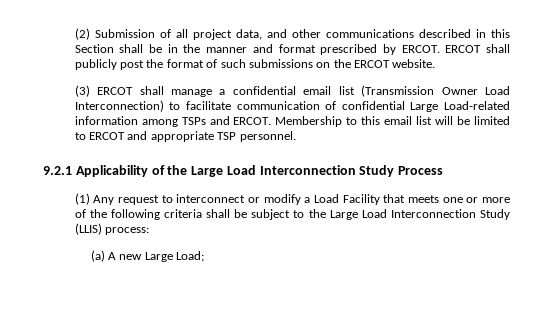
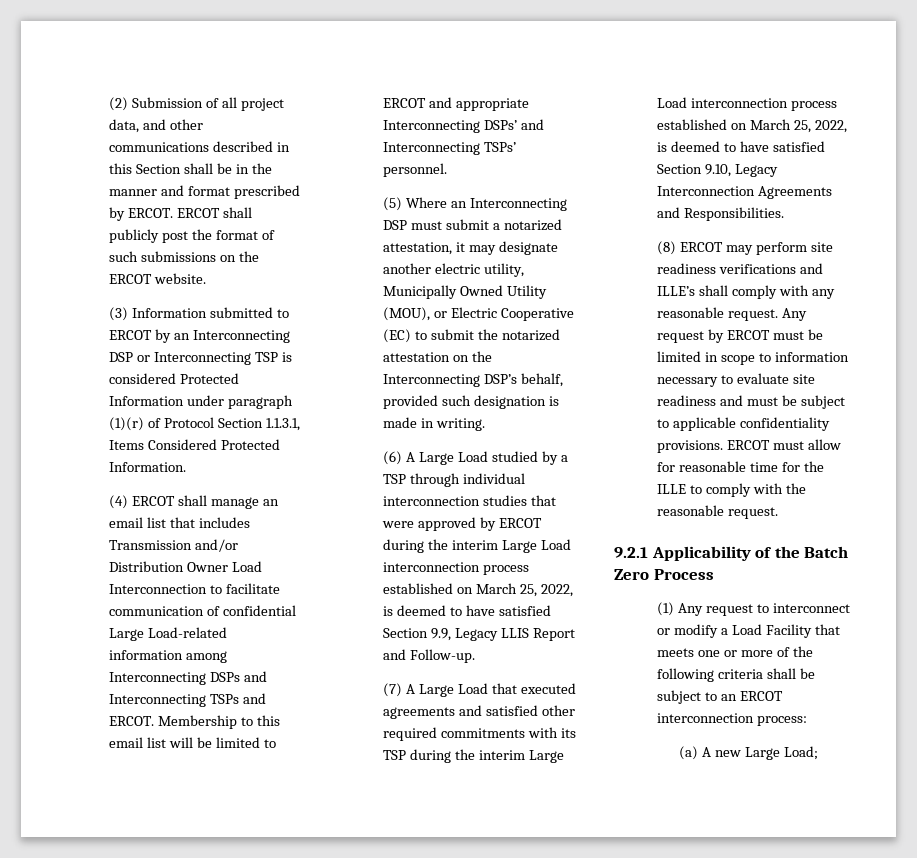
- (3) ERCOT shall manage a confidential email list (Transmission Owner Load Interconnection) to facilitate communication of confidential Large Load-related information among TSPs and ERCOT.
+ (3) Information submitted to ERCOT by an Interconnecting DSP or Interconnecting TSP is considered Protected Information under paragraph (1)(r) of Protocol Section 1.1.3.1, Items Considered Protected Information.
+ (4) ERCOT shall manage an email list that includes Transmission and/or Distribution Owner Load Interconnection to facilitate communication of confidential Large Load-related information among Interconnecting DSPs and Interconnecting TSPs and ERCOT.
- Membership to this email list will be limited to ERCOT and appropriate TSP personnel.
+ Membership to this email list will be limited to ERCOT and appropriate Interconnecting DSPs’ and Interconnecting TSPs’ personnel.
+ (5) Where an Interconnecting DSP must submit a notarized attestation, it may designate another electric utility, Municipally Owned Utility (MOU), or Electric Cooperative (EC) to submit the notarized attestation on the Interconnecting DSP’s behalf, provided such designation is made in writing.
+ (6) A Large Load studied by a TSP through individual interconnection studies that were approved by ERCOT during the interim Large Load interconnection process established on March 25, 2022, is deemed to have satisfied Section 9.9, Legacy LLIS Report and Follow-up.
+ (7) A Large Load that executed agreements and satisfied other required commitments with its TSP during the interim Large Load interconnection process established on March 25, 2022, is deemed to have satisfied Section 9.10, Legacy Interconnection Agreements and Responsibilities.
+ (8) ERCOT may perform site readiness verifications and ILLE’s shall comply with any reasonable request. Any request by ERCOT must be limited in scope to information necessary to evaluate site readiness and must be subject to applicable confidentiality provisions. ERCOT must allow for reasonable time for the ILLE to comply with the reasonable request.
- 9.2.1 Applicability of the Large Load Interconnection Study Process
+ 9.2.1 Applicability of the Batch Zero Process
- (1) Any request to interconnect or modify a Load Facility that meets one or more of the following criteria shall be subject to the Large Load Interconnection Study (LLIS) process:
+ (1) Any request to interconnect or modify a Load Facility that meets one or more of the following criteria shall be subject to an ERCOT interconnection process:

